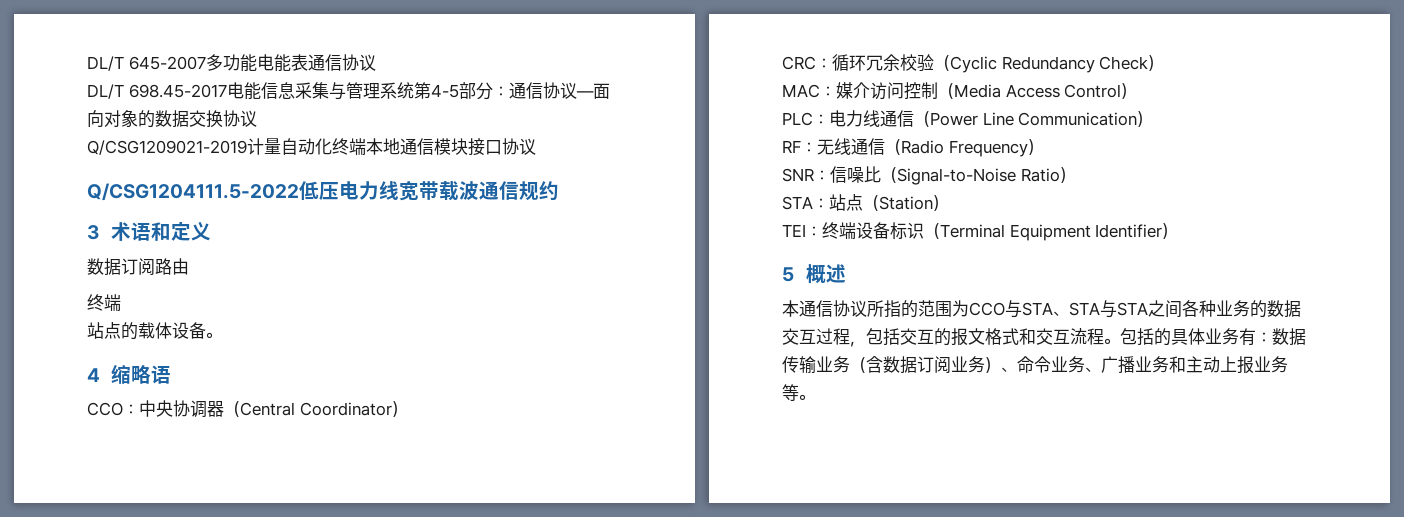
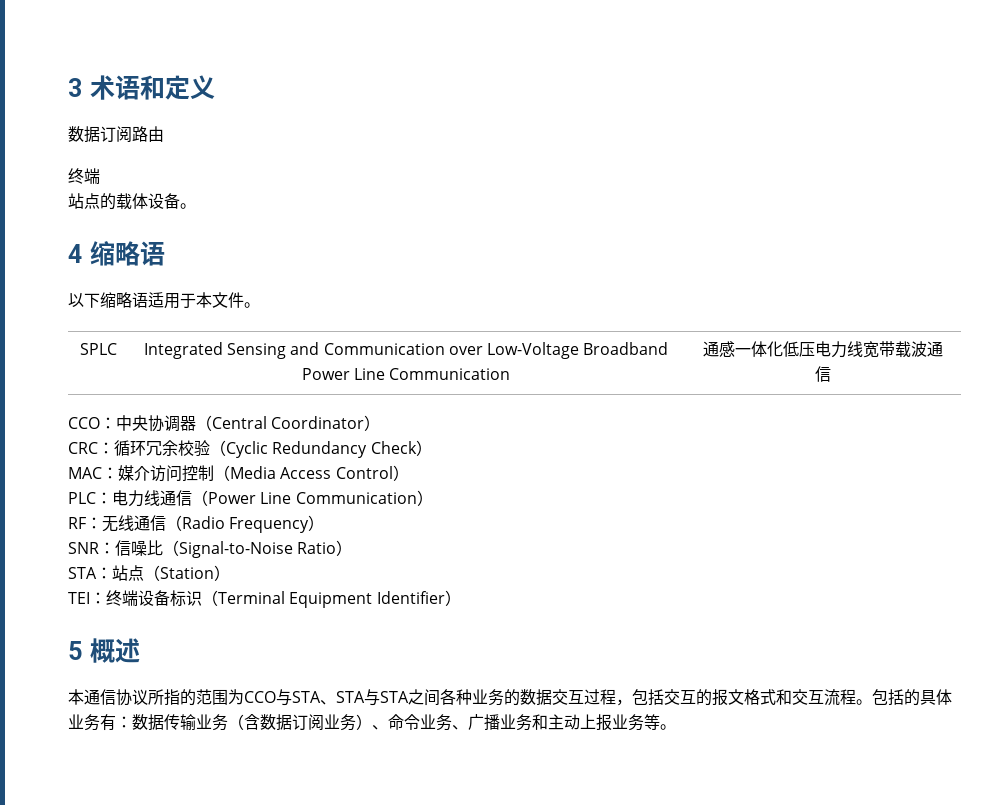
- DL/T 645-2007多功能电能表通信协议
- DL/T 698.45-2017电能信息采集与管理系统第4-5部分：通信协议—面向对象的数据交换协议
- Q/CSG1209021-2019计量自动化终端本地通信模块接口协议
- Q/CSG1204111.5-2022低压电力线宽带载波通信规约
+ 以下缩略语适用于本文件。
+ SPLC | Integrated Sensing and Communication over Low-Voltage Broadband Power Line Communication | 通感一体化低压电力线宽带载波通信

